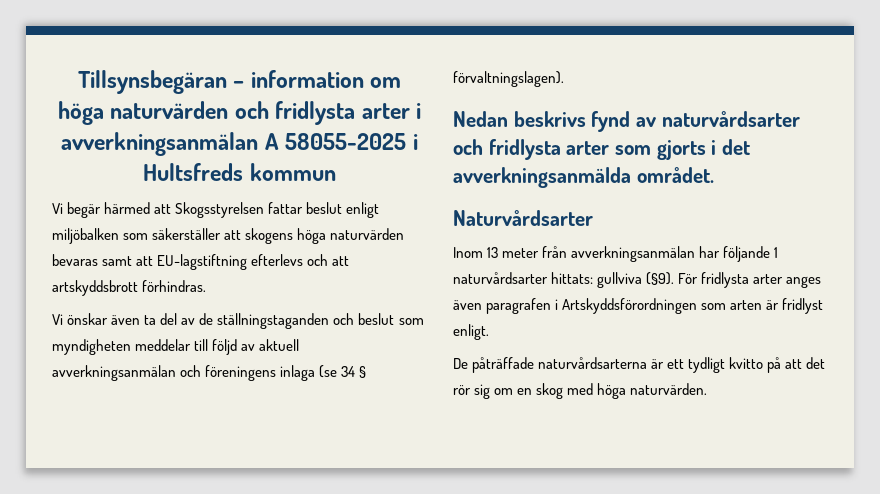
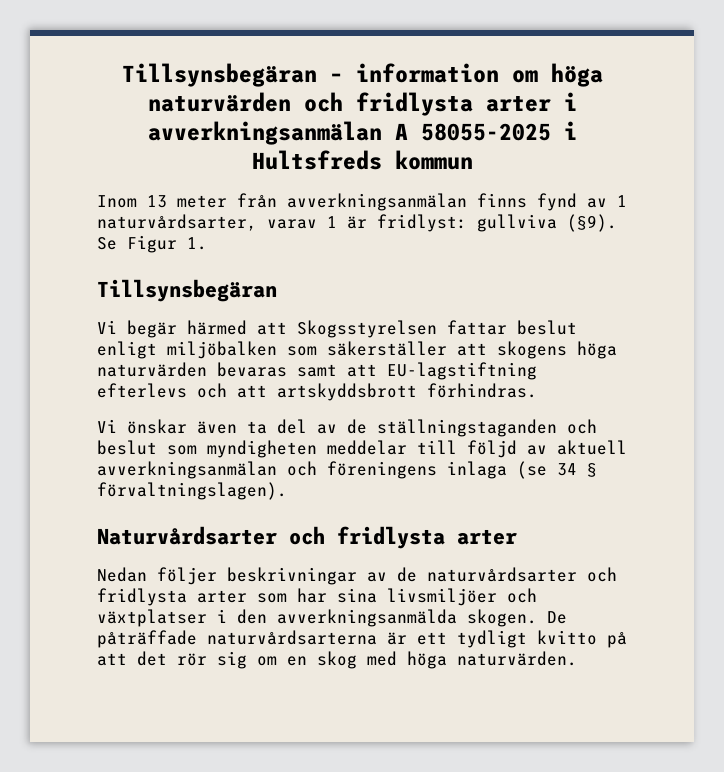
+ Inom 13 meter från avverkningsanmälan finns fynd av 1 naturvårdsarter, varav 1 är fridlyst: gullviva (§9). Se Figur 1.
+ Tillsynsbegäran
- Nedan beskrivs fynd av naturvårdsarter och fridlysta arter som gjorts i det avverkningsanmälda området.
- Naturvårdsarter
- Inom 13 meter från avverkningsanmälan har följande 1 naturvårdsarter hittats: gullviva (§9). För fridlysta arter anges även paragrafen i Artskyddsförordningen som arten är fridlyst enligt.
- De påträffade naturvårdsarterna är ett tydligt kvitto på att det rör sig om en skog med höga naturvärden.
+ Naturvårdsarter och fridlysta arter
+ Nedan följer beskrivningar av de naturvårdsarter och fridlysta arter som har sina livsmiljöer och växtplatser i den avverkningsanmälda skogen. De påträffade naturvårdsarterna är ett tydligt kvitto på att det rör sig om en skog med höga naturvärden.

